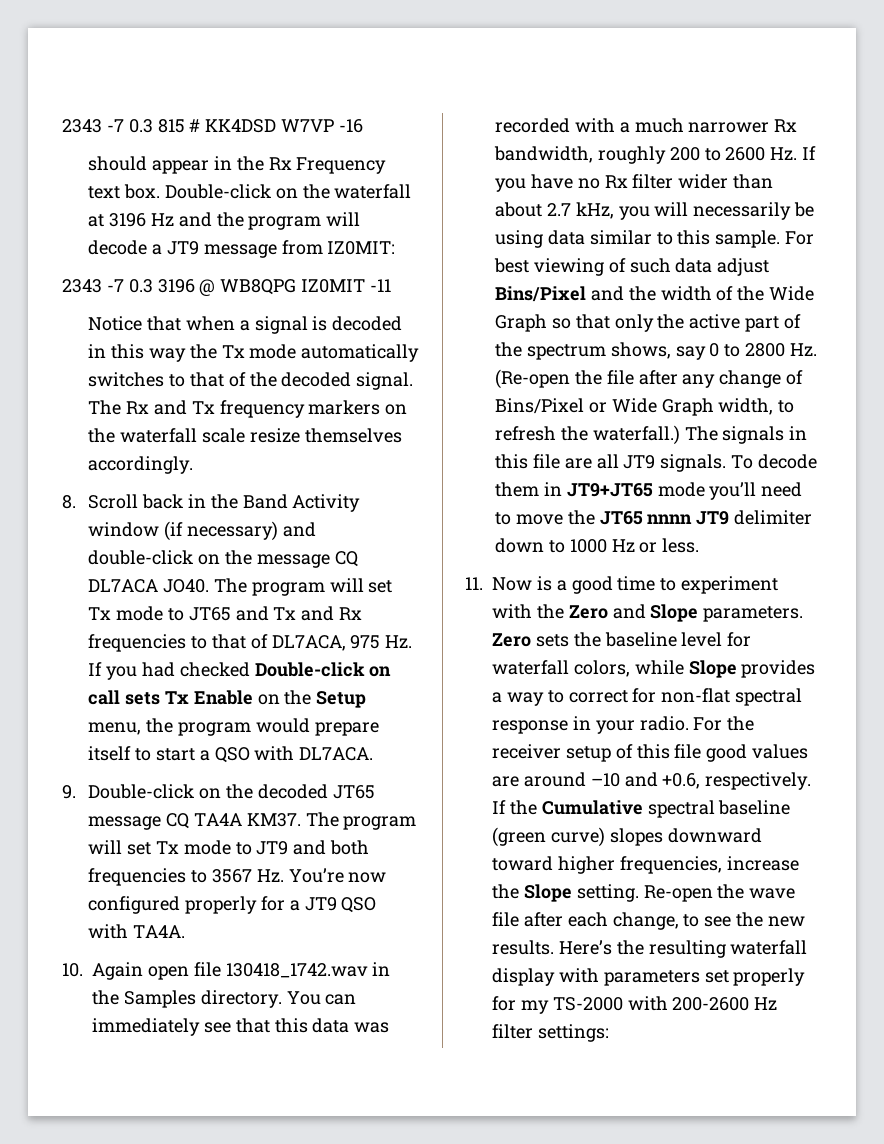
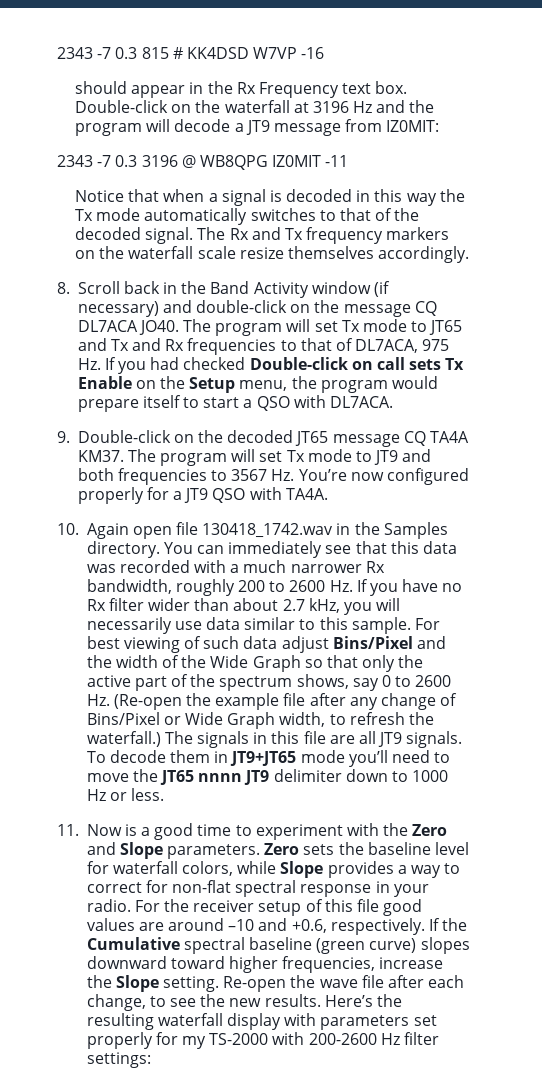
- You can immediately see that this data was recorded with a much narrower Rx bandwidth, roughly 200 to 2600 Hz. If you have no Rx filter wider than about 2.7 kHz, you will necessarily be using data similar to this sample.
+ You can immediately see that this data was recorded with a much narrower Rx bandwidth, roughly 200 to 2600 Hz. If you have no Rx filter wider than about 2.7 kHz, you will necessarily use data similar to this sample.
- For best viewing of such data adjust Bins/Pixel and the width of the Wide Graph so that only the active part of the spectrum shows, say 0 to 2800 Hz. (Re-open the file after any change of Bins/Pixel or Wide Graph width, to refresh the waterfall.)
+ For best viewing of such data adjust Bins/Pixel and the width of the Wide Graph so that only the active part of the spectrum shows, say 0 to 2600 Hz. (Re-open the example file after any change of Bins/Pixel or Wide Graph width, to refresh the waterfall.)

